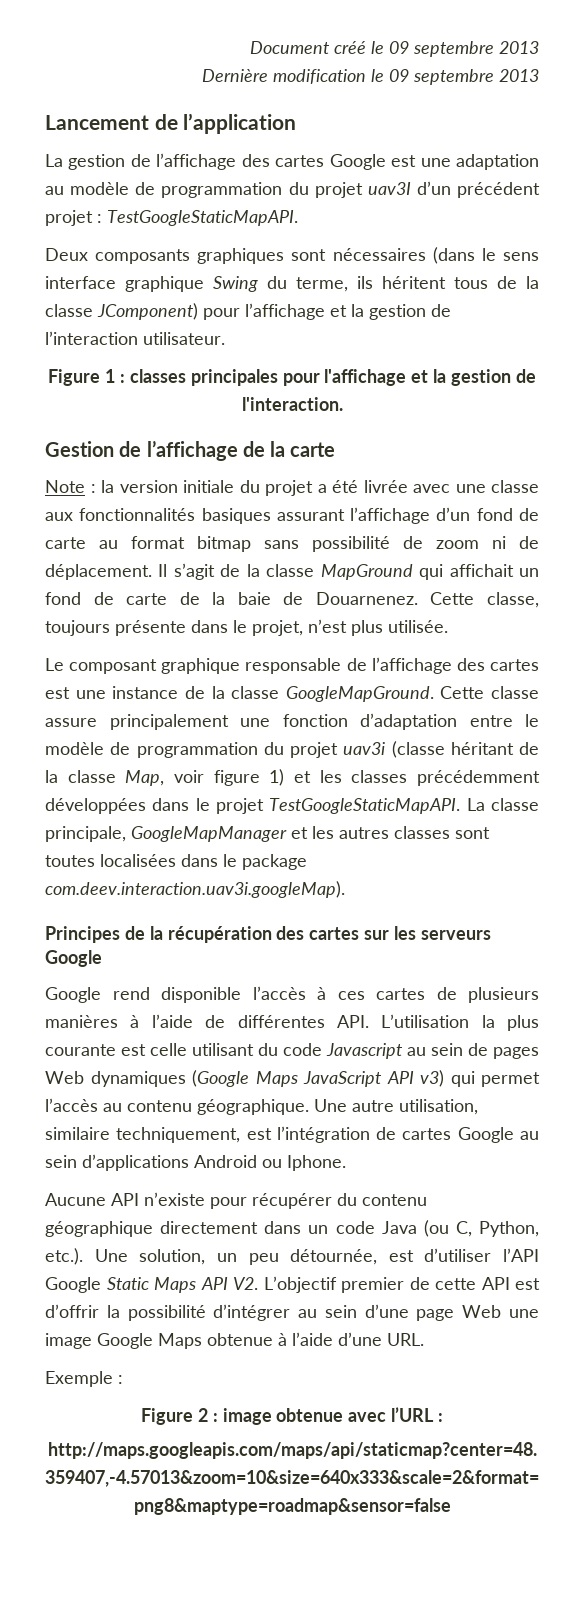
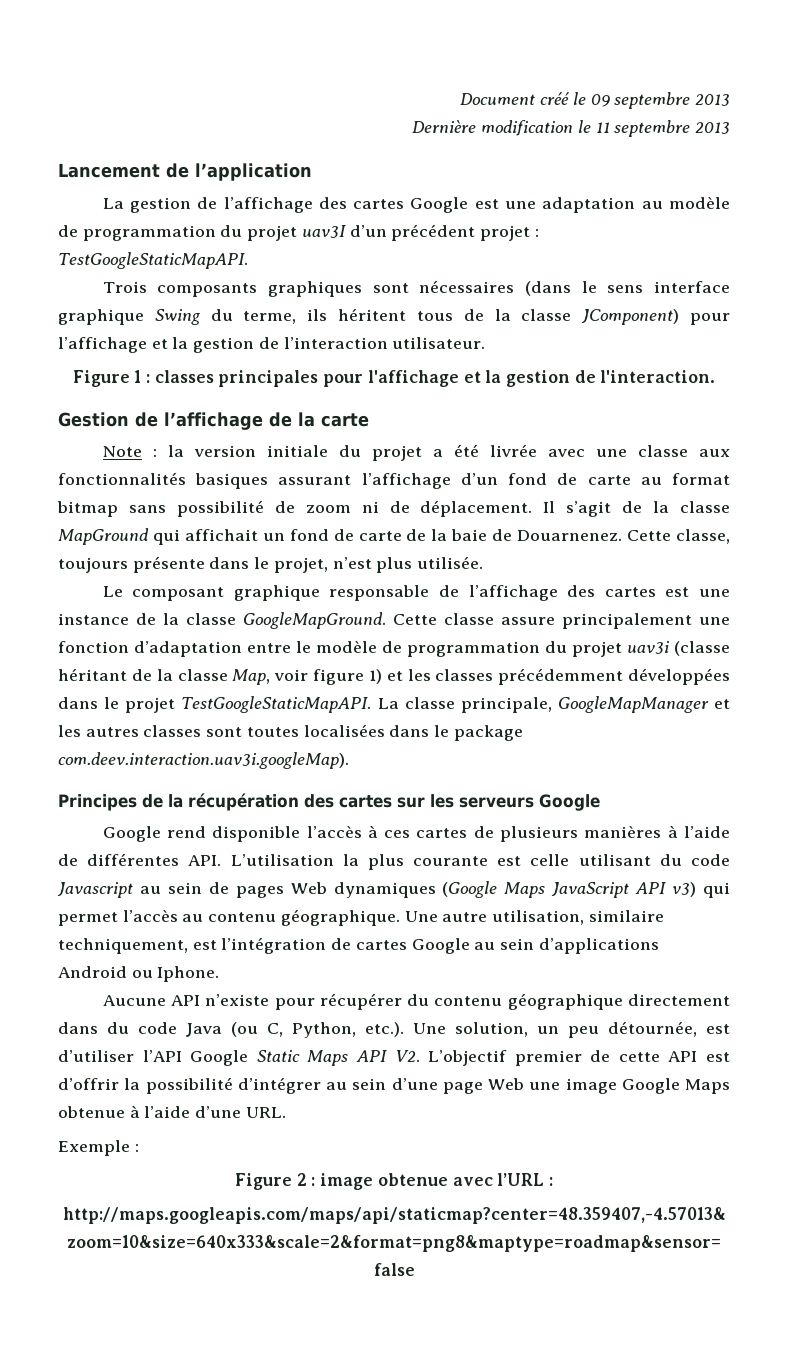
- Dernière modification le 09 septembre 2013
+ Dernière modification le 11 septembre 2013
- Deux composants graphiques sont nécessaires (dans le sens interface graphique Swing du terme, ils héritent tous de la classe JComponent) pour l’affichage et la gestion de l’interaction utilisateur.
+ Trois composants graphiques sont nécessaires (dans le sens interface graphique Swing du terme, ils héritent tous de la classe JComponent) pour l’affichage et la gestion de l’interaction utilisateur.
- Aucune API n’existe pour récupérer du contenu géographique directement dans un code Java (ou C, Python, etc.). Une solution, un peu détournée, est d’utiliser l’API Google Static Maps API V2. L’objectif premier de cette API est d’offrir la possibilité d’intégrer au sein d’une page Web une image Google Maps obtenue à l’aide d’une URL.
+ Aucune API n’existe pour récupérer du contenu géographique directement dans du code Java (ou C, Python, etc.). Une solution, un peu détournée, est d’utiliser l’API Google Static Maps API V2. L’objectif premier de cette API est d’offrir la possibilité d’intégrer au sein d’une page Web une image Google Maps obtenue à l’aide d’une URL.

